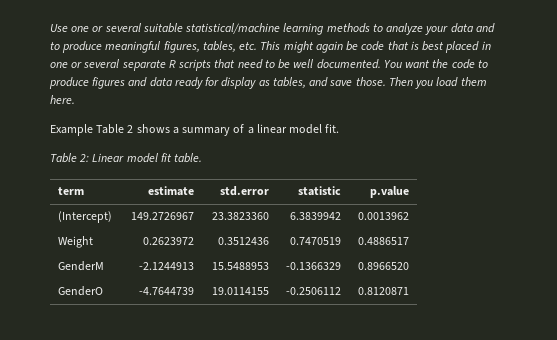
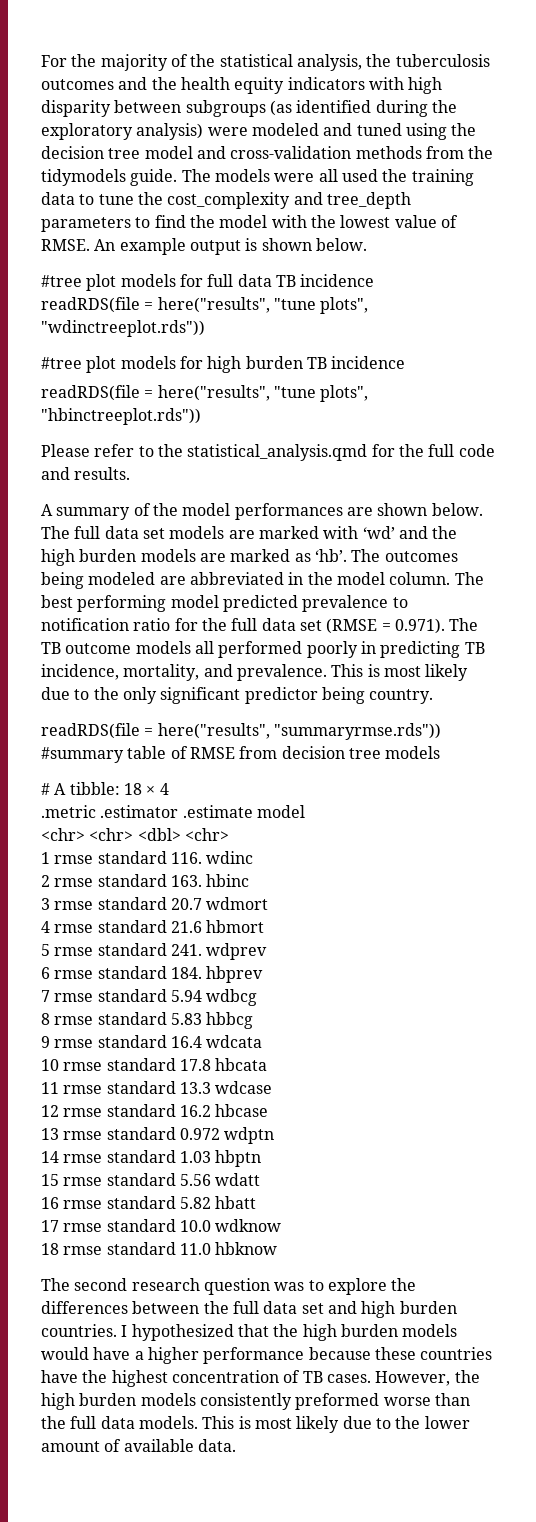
- Use one or several suitable statistical/machine learning methods to analyze your data and to produce meaningful figures, tables, etc. This might again be code that is best placed in one or several separate R scripts that need to be well documented. You want the code to produce figures and data ready for display as tables, and save those. Then you load them here.
- Example Table 2 shows a summary of a linear model fit.
- Table 2: Linear model fit table.
- term | estimate | std.error | statistic | p.value
- (Intercept) | 149.2726967 | 23.3823360 | 6.3839942 | 0.0013962
- Weight | 0.2623972 | 0.3512436 | 0.7470519 | 0.4886517
- GenderM | -2.1244913 | 15.5488953 | -0.1366329 | 0.8966520
- GenderO | -4.7644739 | 19.0114155 | -0.2506112 | 0.8120871
+ For the majority of the statistical analysis, the tuberculosis outcomes and the health equity indicators with high disparity between subgroups (as identified during the exploratory analysis) were modeled and tuned using the decision tree model and cross-validation methods from the tidymodels guide. The models were all used the training data to tune the cost_complexity and tree_depth parameters to find the model with the lowest value of RMSE. An example output is shown below.
+ #tree plot models for full data TB incidence
+ readRDS(file = here("results", "tune plots", "wdinctreeplot.rds"))
+ #tree plot models for high burden TB incidence
+ readRDS(file = here("results", "tune plots", "hbinctreeplot.rds"))
+ Please refer to the statistical_analysis.qmd for the full code and results.
+ A summary of the model performances are shown below. The full data set models are marked with ‘wd’ and the high burden models are marked as ‘hb’. The outcomes being modeled are abbreviated in the model column. The best performing model predicted prevalence to notification ratio for the full data set (RMSE = 0.971). The TB outcome models all performed poorly in predicting TB incidence, mortality, and prevalence. This is most likely due to the only significant predictor being country.
+ readRDS(file = here("results", "summaryrmse.rds")) #summary table of RMSE from decision tree models
+ # A tibble: 18 × 4
+ .metric .estimator .estimate model
+ <chr> <chr> <dbl> <chr>
+ 1 rmse standard 116. wdinc
+ 2 rmse standard 163. hbinc
+ 3 rmse standard 20.7 wdmort
+ 4 rmse standard 21.6 hbmort
+ 5 rmse standard 241. wdprev
+ 6 rmse standard 184. hbprev
+ 7 rmse standard 5.94 wdbcg
+ 8 rmse standard 5.83 hbbcg
+ 9 rmse standard 16.4 wdcata
+ 10 rmse standard 17.8 hbcata
+ 11 rmse standard 13.3 wdcase
+ 12 rmse standard 16.2 hbcase
+ 13 rmse standard 0.972 wdptn
+ 14 rmse standard 1.03 hbptn
+ 15 rmse standard 5.56 wdatt
+ 16 rmse standard 5.82 hbatt
+ 17 rmse standard 10.0 wdknow
+ 18 rmse standard 11.0 hbknow
+ The second research question was to explore the differences between the full data set and high burden countries. I hypothesized that the high burden models would have a higher performance because these countries have the highest concentration of TB cases. However, the high burden models consistently preformed worse than the full data models. This is most likely due to the lower amount of available data.

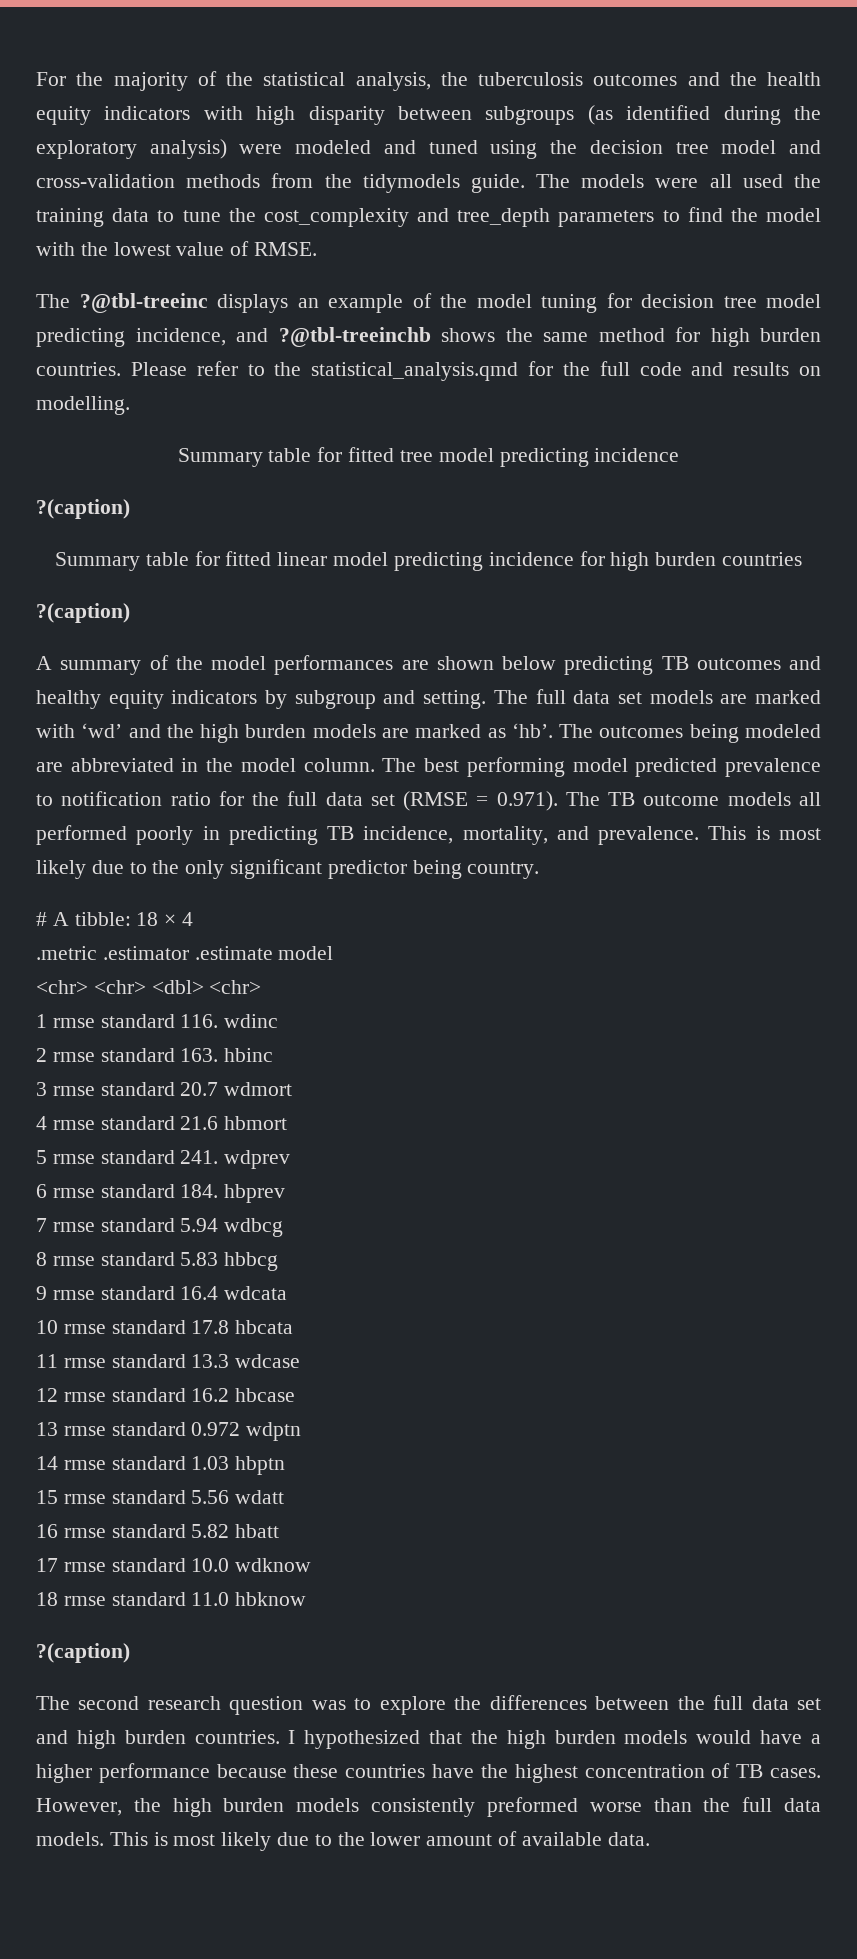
- The models were all used the training data to tune the cost_complexity and tree_depth parameters to find the model with the lowest value of RMSE. An example output is shown below.
- #tree plot models for full data TB incidence
- readRDS(file = here("results", "tune plots", "wdinctreeplot.rds"))
- #tree plot models for high burden TB incidence
- readRDS(file = here("results", "tune plots", "hbinctreeplot.rds"))
- Please refer to the statistical_analysis.qmd for the full code and results.
+ The models were all used the training data to tune the cost_complexity and tree_depth parameters to find the model with the lowest value of RMSE.
+ The ?@tbl-treeinc displays an example of the model tuning for decision tree model predicting incidence, and ?@tbl-treeinchb shows the same method for high burden countries. Please refer to the statistical_analysis.qmd for the full code and results on modelling.
+ Summary table for fitted tree model predicting incidence
+ ?(caption)
+ Summary table for fitted linear model predicting incidence for high burden countries
+ ?(caption)
- A summary of the model performances are shown below.
+ A summary of the model performances are shown below predicting TB outcomes and healthy equity indicators by subgroup and setting.
- readRDS(file = here("results", "summaryrmse.rds")) #summary table of RMSE from decision tree models
  18 rmse standard 11.0 hbknow
+ ?(caption)

